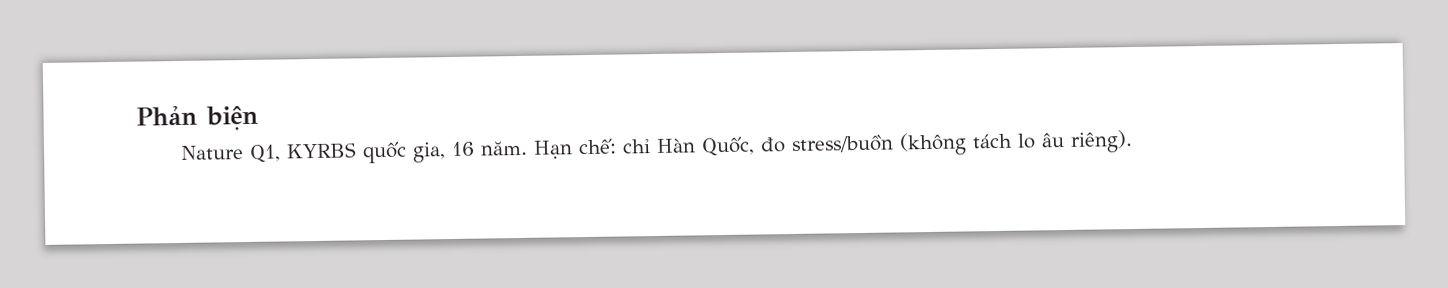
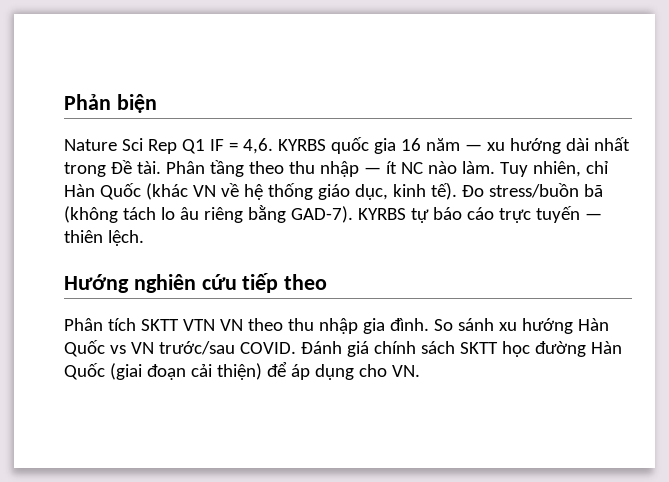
- Nature Q1, KYRBS quốc gia, 16 năm. Hạn chế: chỉ Hàn Quốc, đo stress/buồn (không tách lo âu riêng).
+ Nature Sci Rep Q1 IF = 4,6. KYRBS quốc gia 16 năm — xu hướng dài nhất trong Đề tài. Phân tầng theo thu nhập — ít NC nào làm. Tuy nhiên, chỉ Hàn Quốc (khác VN về hệ thống giáo dục, kinh tế). Đo stress/buồn bã (không tách lo âu riêng bằng GAD-7). KYRBS tự báo cáo trực tuyến — thiên lệch.
+ Hướng nghiên cứu tiếp theo
+ Phân tích SKTT VTN VN theo thu nhập gia đình. So sánh xu hướng Hàn Quốc vs VN trước/sau COVID. Đánh giá chính sách SKTT học đường Hàn Quốc (giai đoạn cải thiện) để áp dụng cho VN.

